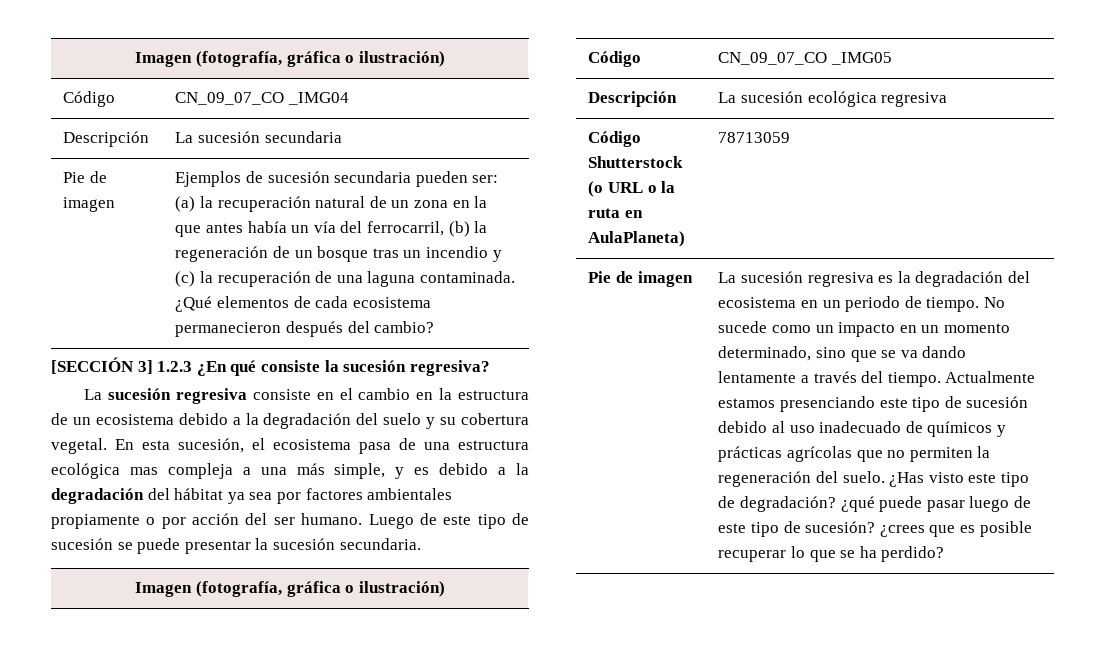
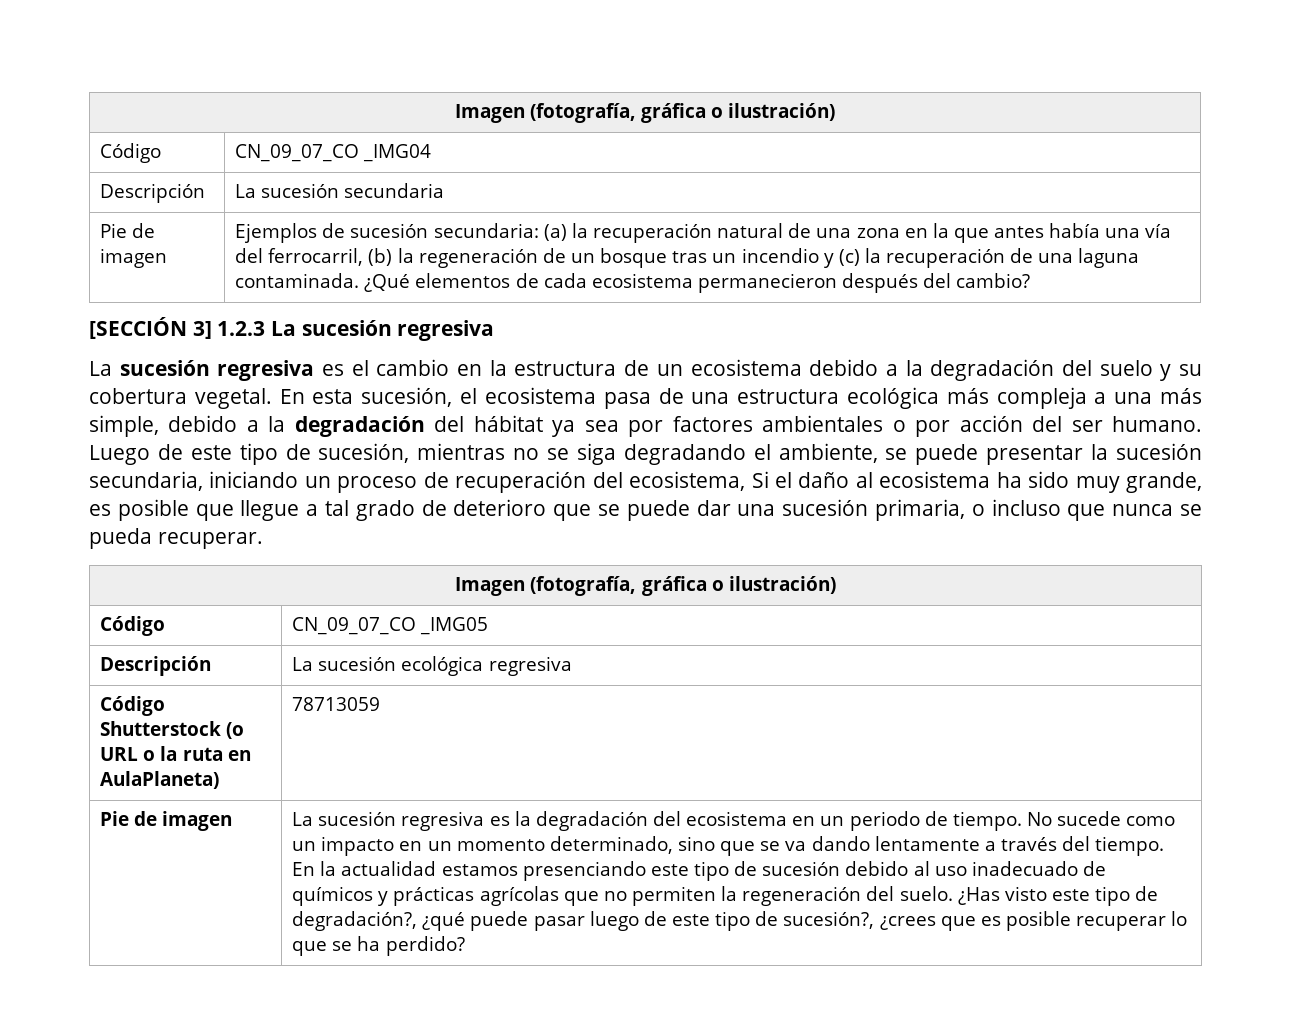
- Ejemplos de sucesión secundaria pueden ser: (a) la recuperación natural de un zona en la que antes había un vía del ferrocarril, (b) la regeneración de un bosque tras un incendio y (c) la recuperación de una laguna contaminada.
+ Ejemplos de sucesión secundaria: (a) la recuperación natural de una zona en la que antes había una vía del ferrocarril, (b) la regeneración de un bosque tras un incendio y (c) la recuperación de una laguna contaminada.
- [SECCIÓN 3] 1.2.3 ¿En qué consiste la sucesión regresiva?
- La sucesión regresiva consiste en el cambio en la estructura de un ecosistema debido a la degradación del suelo y su cobertura vegetal.
+ [SECCIÓN 3] 1.2.3 La sucesión regresiva
+ La sucesión regresiva es el cambio en la estructura de un ecosistema debido a la degradación del suelo y su cobertura vegetal.
- En esta sucesión, el ecosistema pasa de una estructura ecológica mas compleja a una más simple, y es debido a la degradación del hábitat ya sea por factores ambientales propiamente o por acción del ser humano.
+ En esta sucesión, el ecosistema pasa de una estructura ecológica más compleja a una más simple, debido a la degradación del hábitat ya sea por factores ambientales o por acción del ser humano.
- Luego de este tipo de sucesión se puede presentar la sucesión secundaria.
+ Luego de este tipo de sucesión, mientras no se siga degradando el ambiente, se puede presentar la sucesión secundaria, iniciando un proceso de recuperación del ecosistema, Si el daño al ecosistema ha sido muy grande, es posible que llegue a tal grado de deterioro que se puede dar una sucesión primaria, o incluso que nunca se pueda recuperar.
- Actualmente estamos presenciando este tipo de sucesión debido al uso inadecuado de químicos y prácticas agrícolas que no permiten la regeneración del suelo.
+ En la actualidad estamos presenciando este tipo de sucesión debido al uso inadecuado de químicos y prácticas agrícolas que no permiten la regeneración del suelo.
- ¿Has visto este tipo de degradación? ¿qué puede pasar luego de este tipo de sucesión? ¿crees que es posible recuperar lo que se ha perdido?
+ ¿Has visto este tipo de degradación?, ¿qué puede pasar luego de este tipo de sucesión?, ¿crees que es posible recuperar lo que se ha perdido?

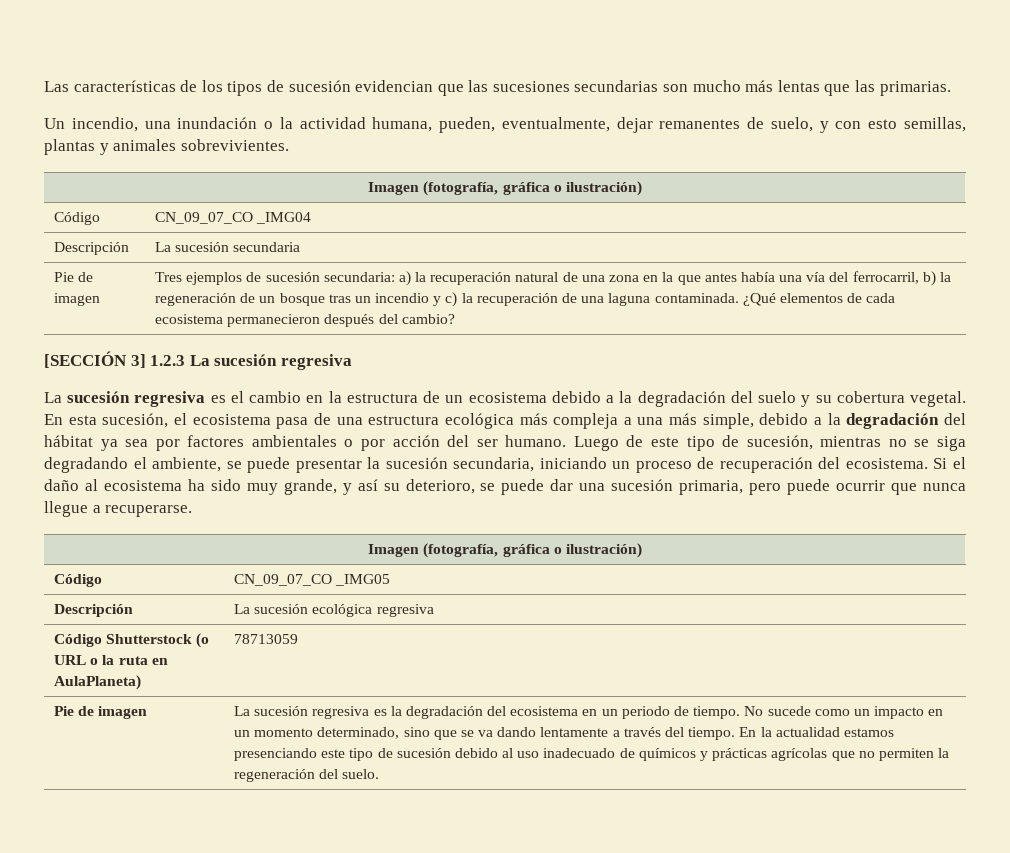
+ Las características de los tipos de sucesión evidencian que las sucesiones secundarias son mucho más lentas que las primarias.
+ Un incendio, una inundación o la actividad humana, pueden, eventualmente, dejar remanentes de suelo, y con esto semillas, plantas y animales sobrevivientes.
- Ejemplos de sucesión secundaria: (a) la recuperación natural de una zona en la que antes había una vía del ferrocarril, (b) la regeneración de un bosque tras un incendio y (c) la recuperación de una laguna contaminada.
+ Tres ejemplos de sucesión secundaria: a) la recuperación natural de una zona en la que antes había una vía del ferrocarril, b) la regeneración de un bosque tras un incendio y c) la recuperación de una laguna contaminada.
- Luego de este tipo de sucesión, mientras no se siga degradando el ambiente, se puede presentar la sucesión secundaria, iniciando un proceso de recuperación del ecosistema, Si el daño al ecosistema ha sido muy grande, es posible que llegue a tal grado de deterioro que se puede dar una sucesión primaria, o incluso que nunca se pueda recuperar.
+ Luego de este tipo de sucesión, mientras no se siga degradando el ambiente, se puede presentar la sucesión secundaria, iniciando un proceso de recuperación del ecosistema. Si el daño al ecosistema ha sido muy grande, y así su deterioro, se puede dar una sucesión primaria, pero puede ocurrir que nunca llegue a recuperarse.
- ¿Has visto este tipo de degradación?, ¿qué puede pasar luego de este tipo de sucesión?, ¿crees que es posible recuperar lo que se ha perdido?

